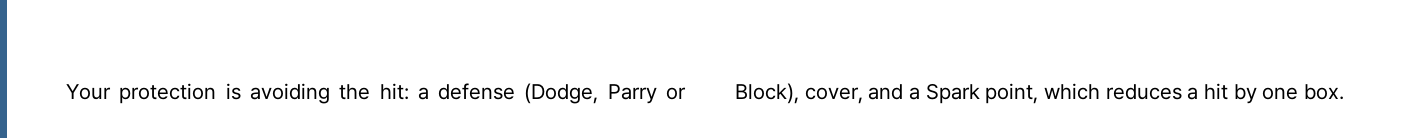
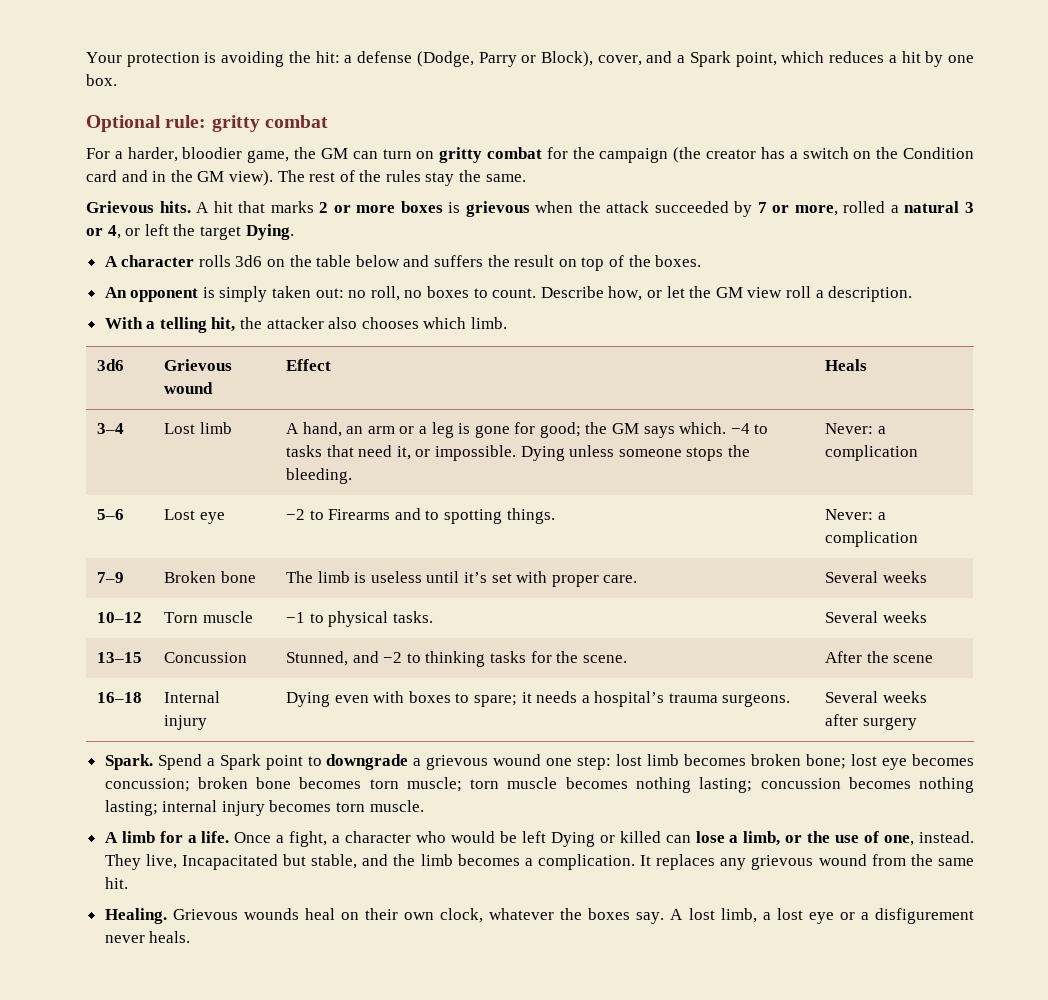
+ Optional rule: gritty combat
+ For a harder, bloodier game, the GM can turn on gritty combat for the campaign (the creator has a switch on the Condition card and in the GM view). The rest of the rules stay the same.
+ Grievous hits. A hit that marks 2 or more boxes is grievous when the attack succeeded by 7 or more, rolled a natural 3 or 4, or left the target Dying.
+ A character rolls 3d6 on the table below and suffers the result on top of the boxes.
+ An opponent is simply taken out: no roll, no boxes to count. Describe how, or let the GM view roll a description.
+ With a telling hit, the attacker also chooses which limb.
+ 3d6 | Grievous wound | Effect | Heals
+ 3–4 | Lost limb | A hand, an arm or a leg is gone for good; the GM says which. −4 to tasks that need it, or impossible. Dying unless someone stops the bleeding. | Never: a complication
+ 5–6 | Lost eye | −2 to Firearms and to spotting things. | Never: a complication
+ 7–9 | Broken bone | The limb is useless until it’s set with proper care. | Several weeks
+ 10–12 | Torn muscle | −1 to physical tasks. | Several weeks
+ 13–15 | Concussion | Stunned, and −2 to thinking tasks for the scene. | After the scene
+ 16–18 | Internal injury | Dying even with boxes to spare; it needs a hospital’s trauma surgeons. | Several weeks after surgery
+ Spark. Spend a Spark point to downgrade a grievous wound one step: lost limb becomes broken bone; lost eye becomes concussion; broken bone becomes torn muscle; torn muscle becomes nothing lasting; concussion becomes nothing lasting; internal injury becomes torn muscle.
+ A limb for a life. Once a fight, a character who would be left Dying or killed can lose a limb, or the use of one, instead. They live, Incapacitated but stable, and the limb becomes a complication. It replaces any grievous wound from the same hit.
+ Healing. Grievous wounds heal on their own clock, whatever the boxes say. A lost limb, a lost eye or a disfigurement never heals.

